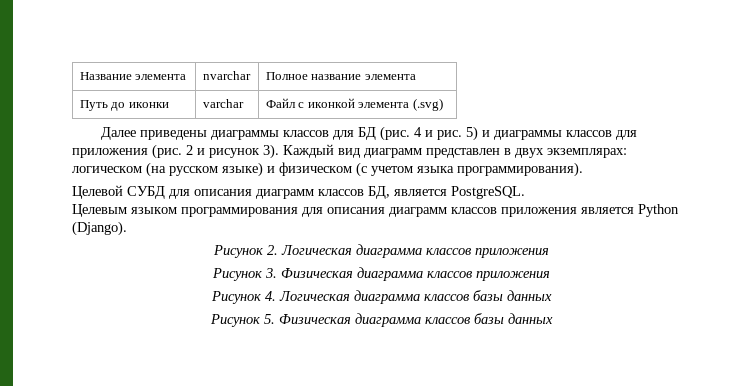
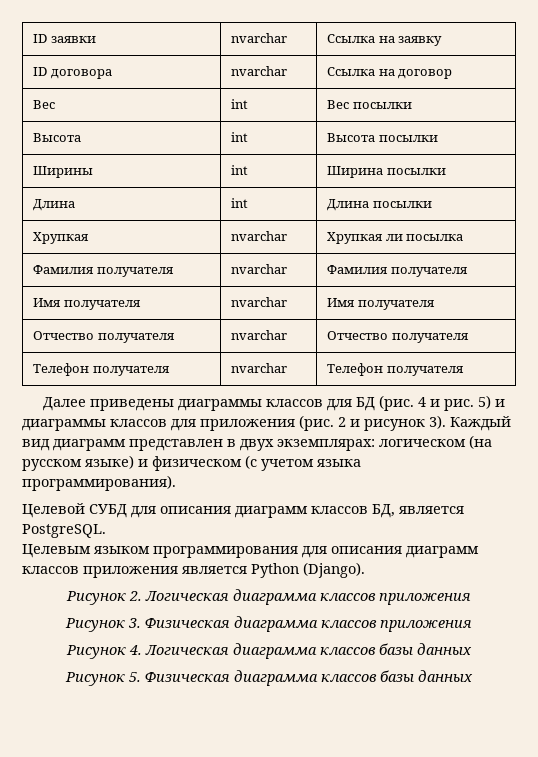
- Название элемента | nvarchar | Полное название элемента
- Путь до иконки | varchar | Файл с иконкой элемента (.svg)
+ ID заявки | nvarchar | Ссылка на заявку
+ ID договора | nvarchar | Ссылка на договор
+ Вес | int | Вес посылки
+ Высота | int | Высота посылки
+ Ширины | int | Ширина посылки
+ Длина | int | Длина посылки
+ Хрупкая | nvarchar | Хрупкая ли посылка
+ Фамилия получателя | nvarchar | Фамилия получателя
+ Имя получателя | nvarchar | Имя получателя
+ Отчество получателя | nvarchar | Отчество получателя
+ Телефон получателя | nvarchar | Телефон получателя

